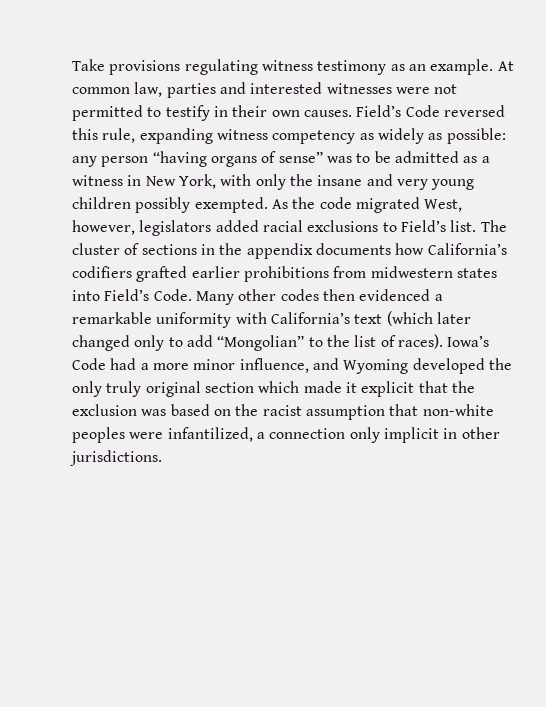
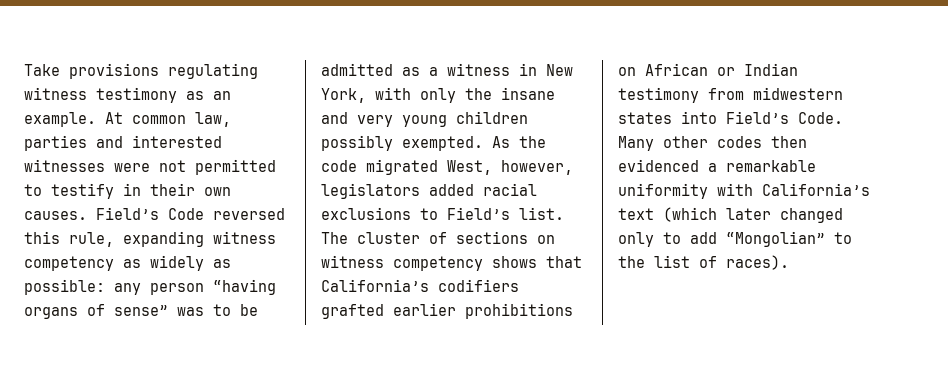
- The cluster of sections in the appendix documents how California’s codifiers grafted earlier prohibitions from midwestern states into Field’s Code.
+ The cluster of sections on witness competency shows that California’s codifiers grafted earlier prohibitions on African or Indian testimony from midwestern states into Field’s Code.
- Iowa’s Code had a more minor influence, and Wyoming developed the only truly original section which made it explicit that the exclusion was based on the racist assumption that non-white peoples were infantilized, a connection only implicit in other jurisdictions.

